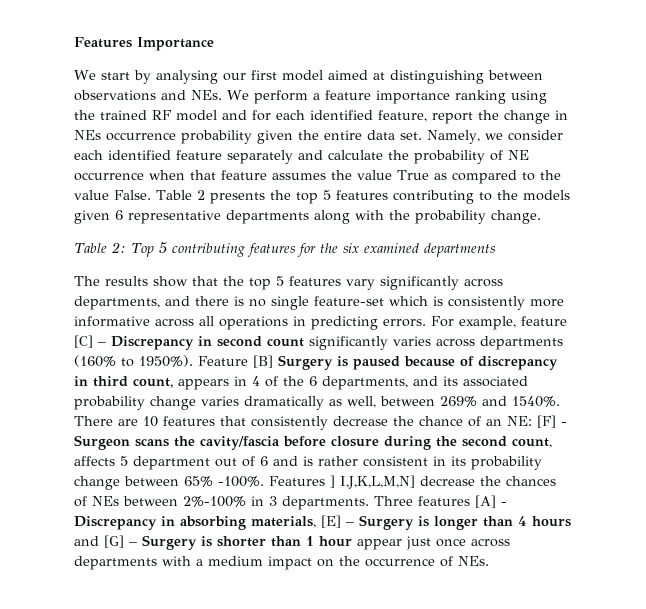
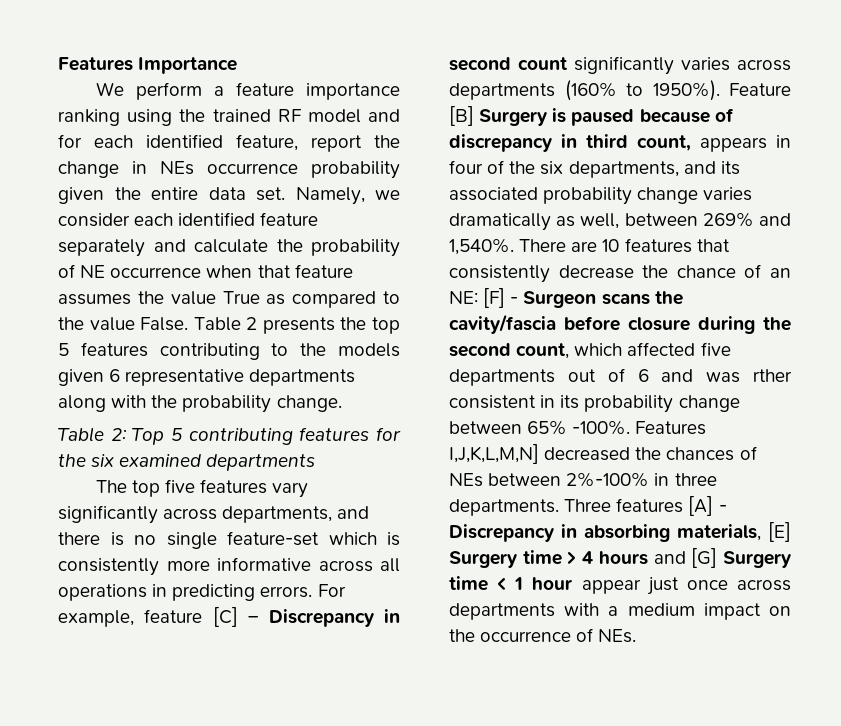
- We start by analysing our first model aimed at distinguishing between observations and NEs. We perform a feature importance ranking using the trained RF model and for each identified feature, report the change in NEs occurrence probability given the entire data set.
+ We perform a feature importance ranking using the trained RF model and for each identified feature, report the change in NEs occurrence probability given the entire data set.
- The results show that the top 5 features vary significantly across departments, and there is no single feature-set which is consistently more informative across all operations in predicting errors.
+ The top five features vary significantly across departments, and there is no single feature-set which is consistently more informative across all operations in predicting errors.
- Feature [B] Surgery is paused because of discrepancy in third count, appears in 4 of the 6 departments, and its associated probability change varies dramatically as well, between 269% and 1540%.
+ Feature [B] Surgery is paused because of discrepancy in third count, appears in four of the six departments, and its associated probability change varies dramatically as well, between 269% and 1,540%.
- There are 10 features that consistently decrease the chance of an NE: [F] - Surgeon scans the cavity/fascia before closure during the second count, affects 5 department out of 6 and is rather consistent in its probability change between 65% -100%.
+ There are 10 features that consistently decrease the chance of an NE: [F] - Surgeon scans the cavity/fascia before closure during the second count, which affected five departments out of 6 and was rther consistent in its probability change between 65% -100%.
- Features ] I,J,K,L,M,N] decrease the chances of NEs between 2%-100% in 3 departments.
+ Features I,J,K,L,M,N] decreased the chances of NEs between 2%-100% in three departments.
- Three features [A] - Discrepancy in absorbing materials, [E] – Surgery is longer than 4 hours and [G] – Surgery is shorter than 1 hour appear just once across departments with a medium impact on the occurrence of NEs.
+ Three features [A] - Discrepancy in absorbing materials, [E] Surgery time > 4 hours and [G] Surgery time < 1 hour appear just once across departments with a medium impact on the occurrence of NEs.

